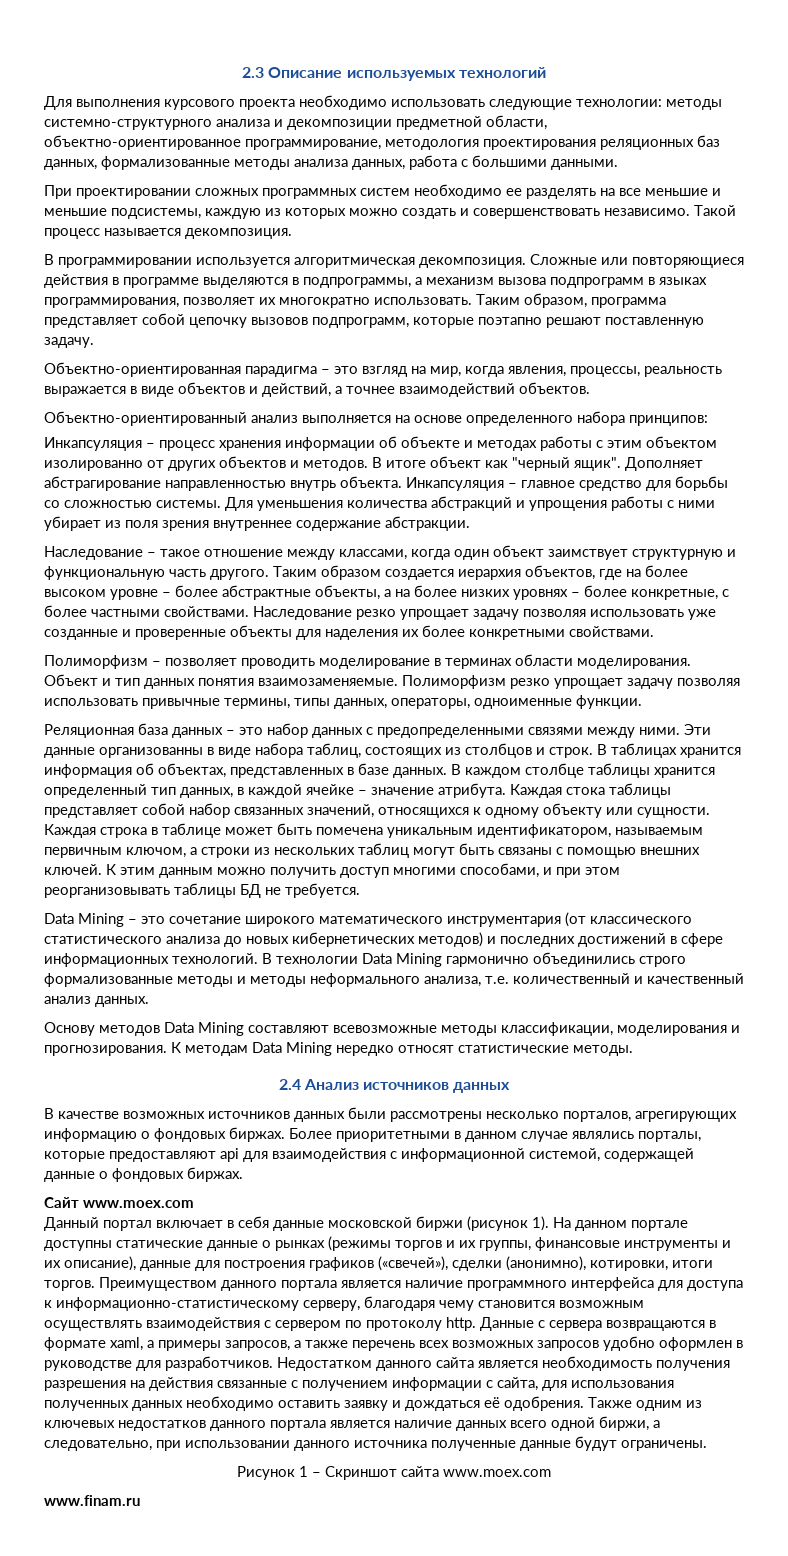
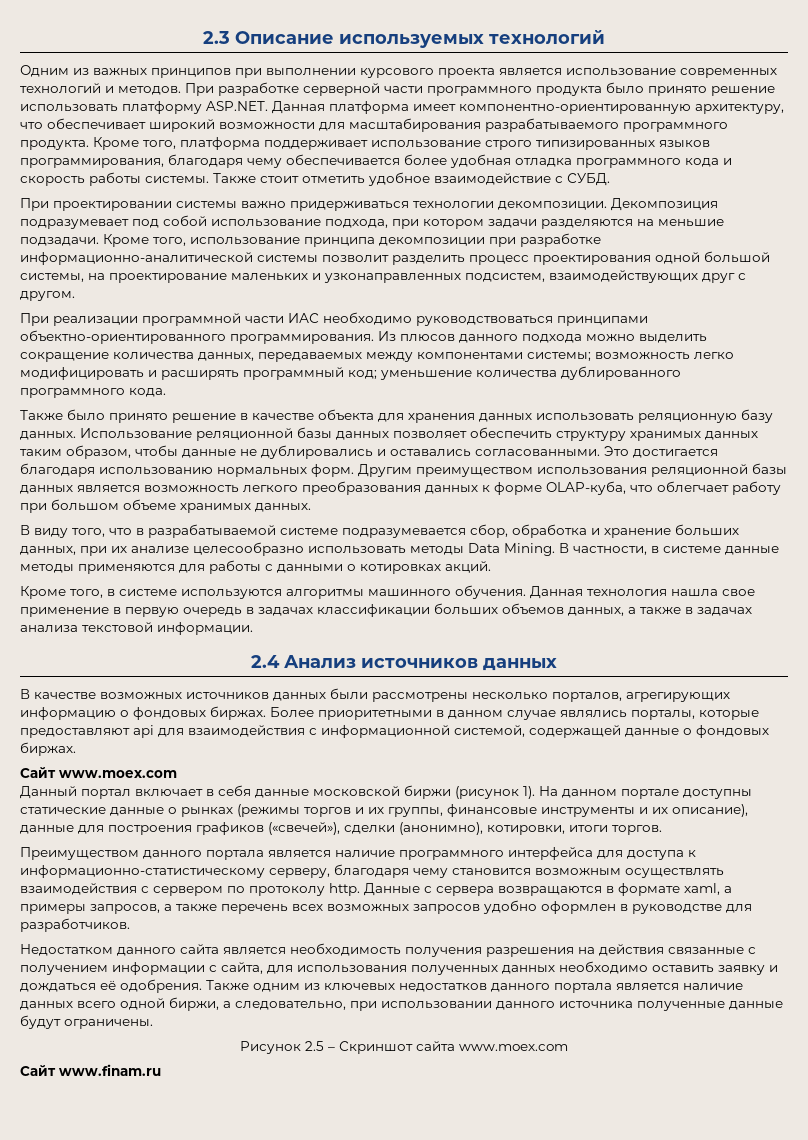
- Для выполнения курсового проекта необходимо использовать следующие технологии: методы системно-структурного анализа и декомпозиции предметной области, объектно-ориентированное программирование, методология проектирования реляционных баз данных, формализованные методы анализа данных, работа с большими данными.
- При проектировании сложных программных систем необходимо ее разделять на все меньшие и меньшие подсистемы, каждую из которых можно создать и совершенствовать независимо. Такой процесс называется декомпозиция.
- В программировании используется алгоритмическая декомпозиция. Сложные или повторяющиеся действия в программе выделяются в подпрограммы, а механизм вызова подпрограмм в языках программирования, позволяет их многократно использовать. Таким образом, программа представляет собой цепочку вызовов подпрограмм, которые поэтапно решают поставленную задачу.
- Объектно-ориентированная парадигма – это взгляд на мир, когда явления, процессы, реальность выражается в виде объектов и действий, а точнее взаимодействий объектов.
- Объектно-ориентированный анализ выполняется на основе определенного набора принципов:
- Инкапсуляция – процесс хранения информации об объекте и методах работы с этим объектом изолированно от других объектов и методов. В итоге объект как "черный ящик". Дополняет абстрагирование направленностью внутрь объекта. Инкапсуляция – главное средство для борьбы со сложностью системы. Для уменьшения количества абстракций и упрощения работы с ними убирает из поля зрения внутреннее содержание абстракции.
- Наследование – такое отношение между классами, когда один объект заимствует структурную и функциональную часть другого. Таким образом создается иерархия объектов, где на более высоком уровне – более абстрактные объекты, а на более низких уровнях – более конкретные, с более частными свойствами. Наследование резко упрощает задачу позволяя использовать уже созданные и проверенные объекты для наделения их более конкретными свойствами.
- Полиморфизм – позволяет проводить моделирование в терминах области моделирования. Объект и тип данных понятия взаимозаменяемые. Полиморфизм резко упрощает задачу позволяя использовать привычные термины, типы данных, операторы, одноименные функции.
- Реляционная база данных – это набор данных с предопределенными связями между ними. Эти данные организованны в виде набора таблиц, состоящих из столбцов и строк. В таблицах хранится информация об объектах, представленных в базе данных. В каждом столбце таблицы хранится определенный тип данных, в каждой ячейке – значение атрибута. Каждая стока таблицы представляет собой набор связанных значений, относящихся к одному объекту или сущности. Каждая строка в таблице может быть помечена уникальным идентификатором, называемым первичным ключом, а строки из нескольких таблиц могут быть связаны с помощью внешних ключей. К этим данным можно получить доступ многими способами, и при этом реорганизовывать таблицы БД не требуется.
- Data Mining – это сочетание широкого математического инструментария (от классического статистического анализа до новых кибернетических методов) и последних достижений в сфере информационных технологий. В технологии Data Mining гармонично объединились строго формализованные методы и методы неформального анализа, т.е. количественный и качественный анализ данных.
- Основу методов Data Mining составляют всевозможные методы классификации, моделирования и прогнозирования. К методам Data Mining нередко относят статистические методы.
+ Одним из важных принципов при выполнении курсового проекта является использование современных технологий и методов. При разработке серверной части программного продукта было принято решение использовать платформу ASP.NET. Данная платформа имеет компонентно-ориентированную архитектуру, что обеспечивает широкий возможности для масштабирования разрабатываемого программного продукта. Кроме того, платформа поддерживает использование строго типизированных языков программирования, благодаря чему обеспечивается более удобная отладка программного кода и скорость работы системы. Также стоит отметить удобное взаимодействие с СУБД.
+ При проектировании системы важно придерживаться технологии декомпозиции. Декомпозиция подразумевает под собой использование подхода, при котором задачи разделяются на меньшие подзадачи. Кроме того, использование принципа декомпозиции при разработке информационно-аналитической системы позволит разделить процесс проектирования одной большой системы, на проектирование маленьких и узконаправленных подсистем, взаимодействующих друг с другом.
+ При реализации программной части ИАС необходимо руководствоваться принципами объектно-ориентированного программирования. Из плюсов данного подхода можно выделить сокращение количества данных, передаваемых между компонентами системы; возможность легко модифицировать и расширять программный код; уменьшение количества дублированного программного кода.
+ Также было принято решение в качестве объекта для хранения данных использовать реляционную базу данных. Использование реляционной базы данных позволяет обеспечить структуру хранимых данных таким образом, чтобы данные не дублировались и оставались согласованными. Это достигается благодаря использованию нормальных форм. Другим преимуществом использования реляционной базы данных является возможность легкого преобразования данных к форме OLAP-куба, что облегчает работу при большом объеме хранимых данных.
+ В виду того, что в разрабатываемой системе подразумевается сбор, обработка и хранение больших данных, при их анализе целесообразно использовать методы Data Mining. В частности, в системе данные методы применяются для работы с данными о котировках акций.
+ Кроме того, в системе используются алгоритмы машинного обучения. Данная технология нашла свое применение в первую очередь в задачах классификации больших объемов данных, а также в задачах анализа текстовой информации.
- На данном портале доступны статические данные о рынках (режимы торгов и их группы, финансовые инструменты и их описание), данные для построения графиков («свечей»), сделки (анонимно), котировки, итоги торгов. Преимуществом данного портала является наличие программного интерфейса для доступа к информационно-статистическому серверу, благодаря чему становится возможным осуществлять взаимодействия с сервером по протоколу http.
+ На данном портале доступны статические данные о рынках (режимы торгов и их группы, финансовые инструменты и их описание), данные для построения графиков («свечей»), сделки (анонимно), котировки, итоги торгов.
+ Преимуществом данного портала является наличие программного интерфейса для доступа к информационно-статистическому серверу, благодаря чему становится возможным осуществлять взаимодействия с сервером по протоколу http.
- Данные с сервера возвращаются в формате xaml, а примеры запросов, а также перечень всех возможных запросов удобно оформлен в руководстве для разработчиков. Недостатком данного сайта является необходимость получения разрешения на действия связанные с получением информации с сайта, для использования полученных данных необходимо оставить заявку и дождаться её одобрения.
+ Данные с сервера возвращаются в формате xaml, а примеры запросов, а также перечень всех возможных запросов удобно оформлен в руководстве для разработчиков.
+ Недостатком данного сайта является необходимость получения разрешения на действия связанные с получением информации с сайта, для использования полученных данных необходимо оставить заявку и дождаться её одобрения.
- Рисунок 1 – Скриншот сайта www.moex.com
+ Рисунок 2.5 – Скриншот сайта www.moex.com
- www.finam.ru
+ Сайт www.finam.ru

